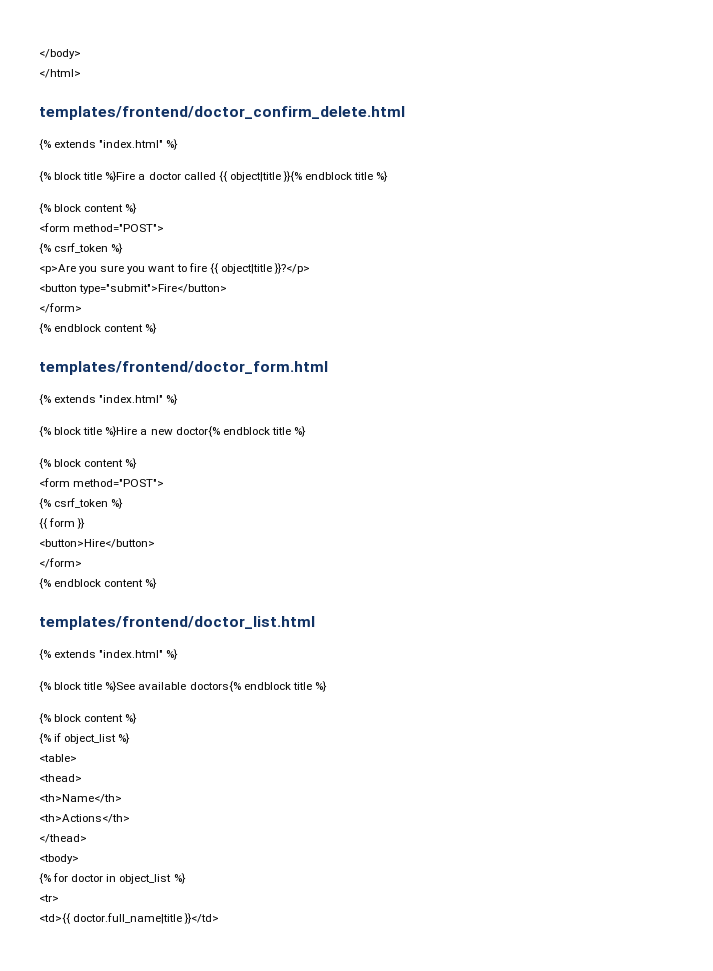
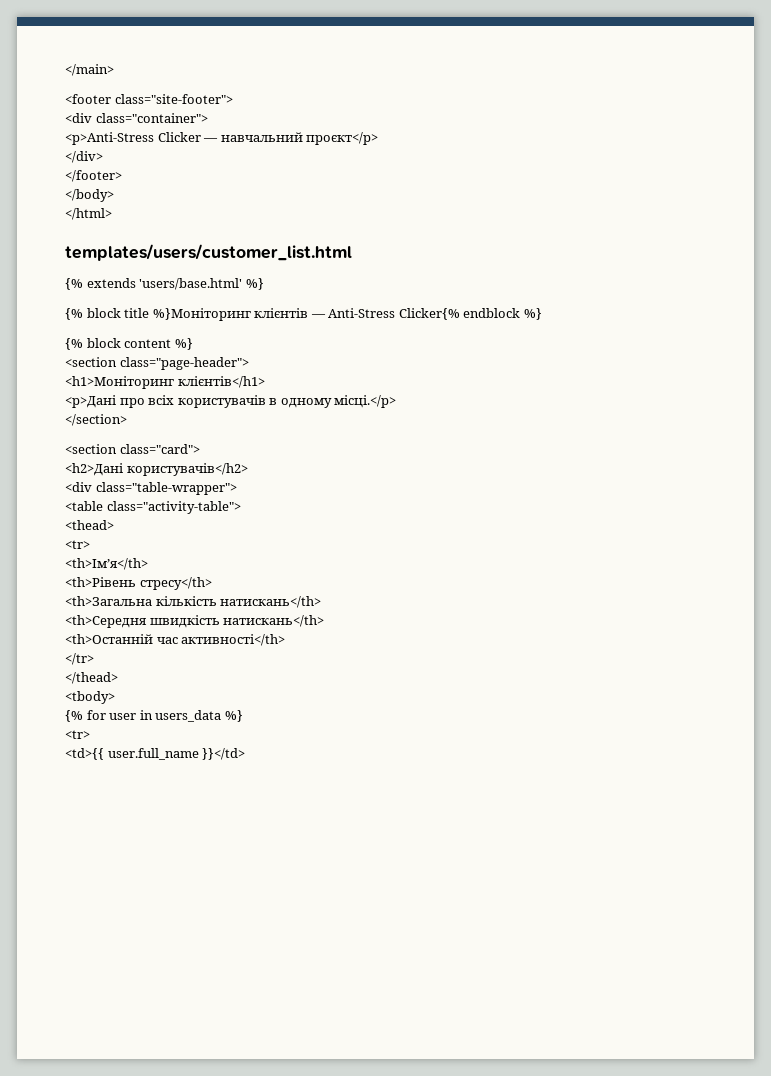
+ </main>
+ <footer class="site-footer">
+ <div class="container">
+ <p>Anti-Stress Clicker — навчальний проєкт</p>
+ </div>
+ </footer>
- templates/frontend/doctor_confirm_delete.html
- {% extends "index.html" %}
- {% block title %}Fire a doctor called {{ object|title }}{% endblock title %}
+ templates/users/customer_list.html
+ {% extends 'users/base.html' %}
+ {% block title %}Моніторинг клієнтів — Anti-Stress Clicker{% endblock %}
  {% block content %}
- <form method="POST">
- {% csrf_token %}
- <p>Are you sure you want to fire {{ object|title }}?</p>
- <button type="submit">Fire</button>
- </form>
- {% endblock content %}
- templates/frontend/doctor_form.html
- {% extends "index.html" %}
- {% block title %}Hire a new doctor{% endblock title %}
- {% block content %}
- <form method="POST">
- {% csrf_token %}
- {{ form }}
- <button>Hire</button>
- </form>
- {% endblock content %}
- templates/frontend/doctor_list.html
- {% extends "index.html" %}
- {% block title %}See available doctors{% endblock title %}
- {% block content %}
- {% if object_list %}
- <table>
+ <section class="page-header">
+ <h1>Моніторинг клієнтів</h1>
+ <p>Дані про всіх користувачів в одному місці.</p>
+ </section>
+ <section class="card">
+ <h2>Дані користувачів</h2>
+ <div class="table-wrapper">
+ <table class="activity-table">
  <thead>
- <th>Name</th>
- <th>Actions</th>
+ <tr>
+ <th>Ім’я</th>
+ <th>Рівень стресу</th>
+ <th>Загальна кількість натискань</th>
+ <th>Середня швидкість натискань</th>
+ <th>Останній час активності</th>
+ </tr>
- {% for doctor in object_list %}
+ {% for user in users_data %}
- <td>{{ doctor.full_name|title }}</td>
+ <td>{{ user.full_name }}</td>

